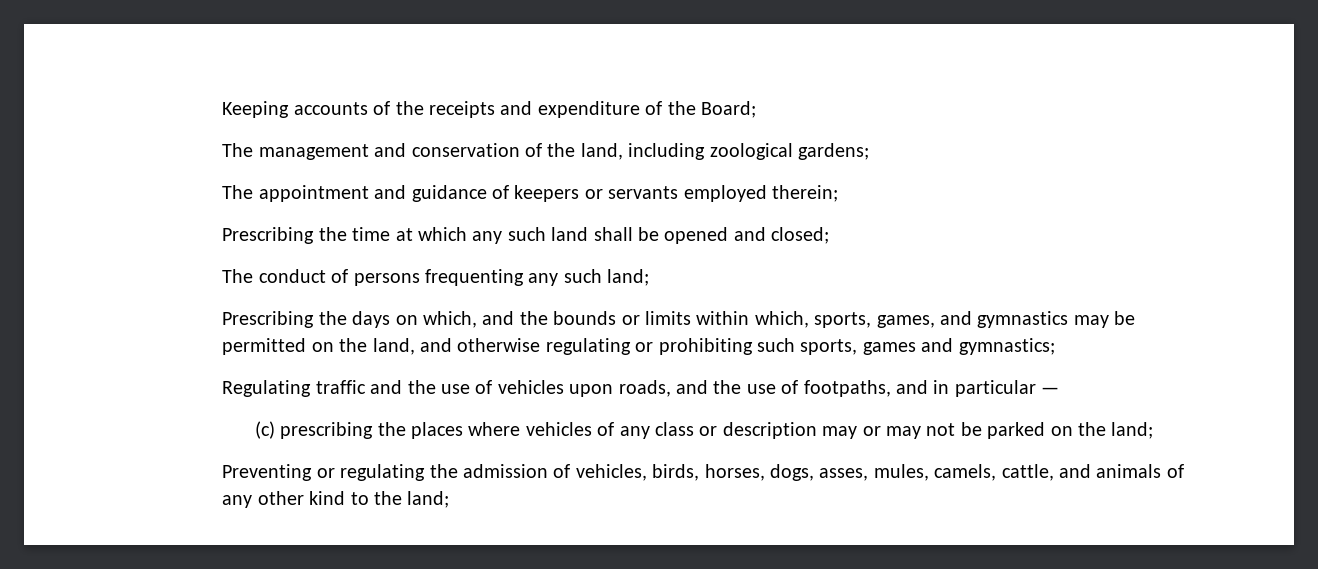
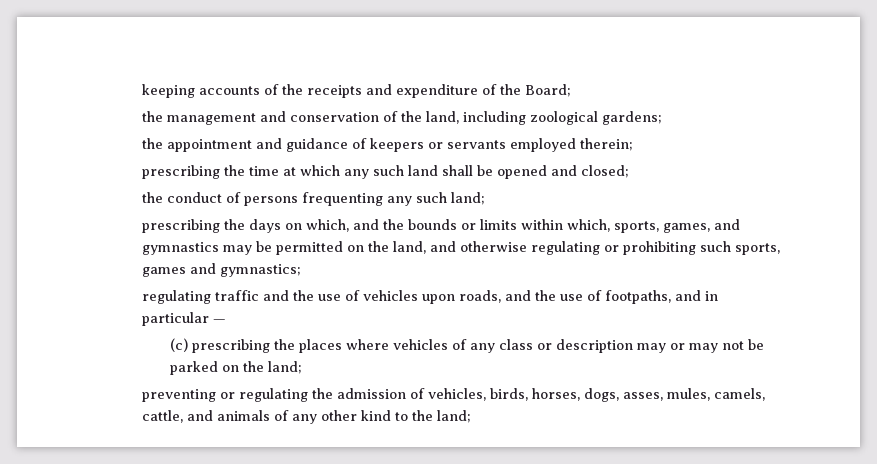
- Keeping accounts of the receipts and expenditure of the Board;
+ keeping accounts of the receipts and expenditure of the Board;
- The management and conservation of the land, including zoological gardens;
+ the management and conservation of the land, including zoological gardens;
- The appointment and guidance of keepers or servants employed therein;
+ the appointment and guidance of keepers or servants employed therein;
- Prescribing the time at which any such land shall be opened and closed;
+ prescribing the time at which any such land shall be opened and closed;
- The conduct of persons frequenting any such land;
+ the conduct of persons frequenting any such land;
- Prescribing the days on which, and the bounds or limits within which, sports, games, and gymnastics may be permitted on the land, and otherwise regulating or prohibiting such sports, games and gymnastics;
+ prescribing the days on which, and the bounds or limits within which, sports, games, and gymnastics may be permitted on the land, and otherwise regulating or prohibiting such sports, games and gymnastics;
- Regulating traffic and the use of vehicles upon roads, and the use of footpaths, and in particular —
+ regulating traffic and the use of vehicles upon roads, and the use of footpaths, and in particular —
- Preventing or regulating the admission of vehicles, birds, horses, dogs, asses, mules, camels, cattle, and animals of any other kind to the land;
+ preventing or regulating the admission of vehicles, birds, horses, dogs, asses, mules, camels, cattle, and animals of any other kind to the land;

